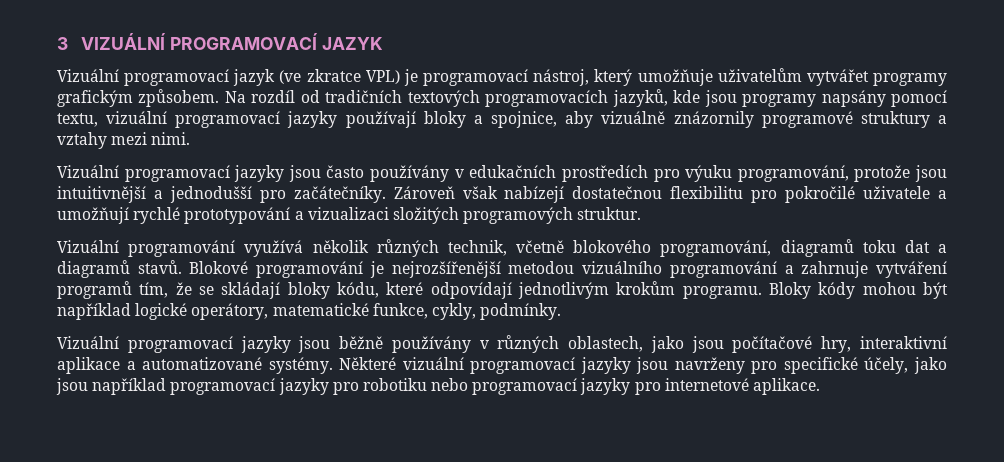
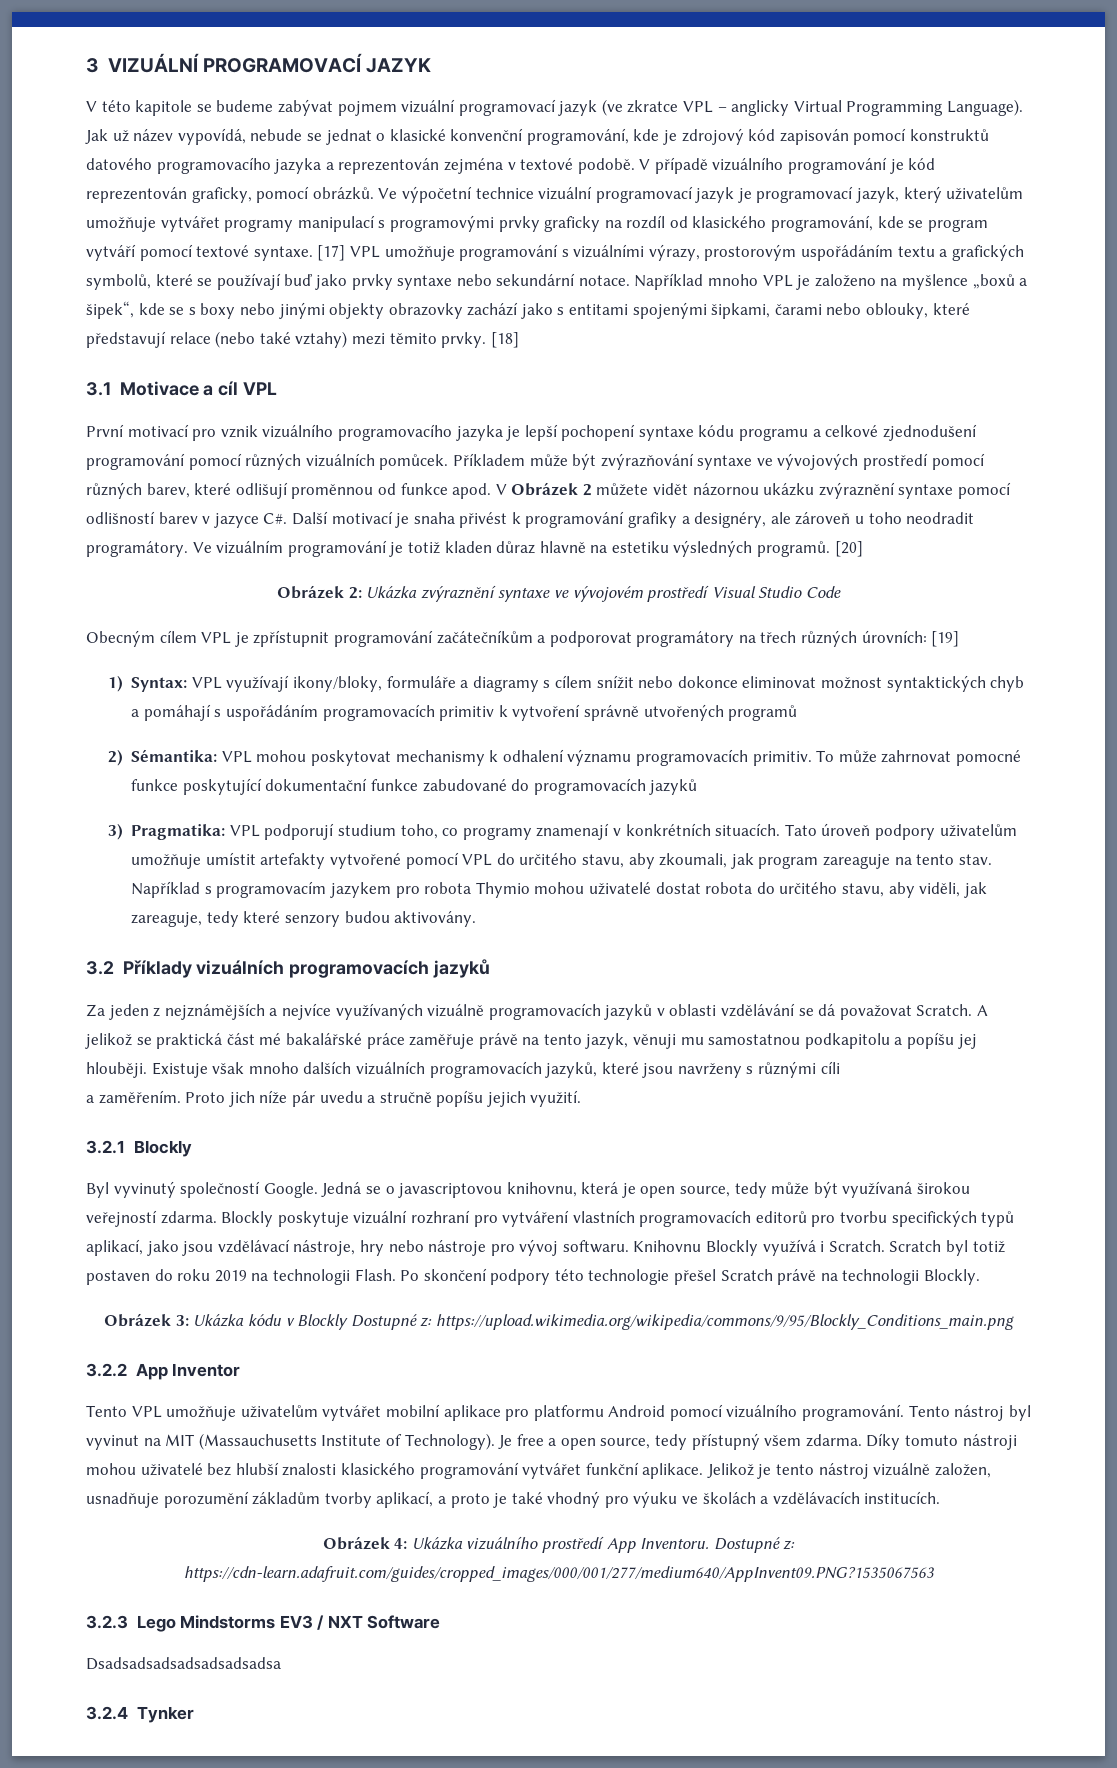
- Vizuální programovací jazyk (ve zkratce VPL) je programovací nástroj, který umožňuje uživatelům vytvářet programy grafickým způsobem. Na rozdíl od tradičních textových programovacích jazyků, kde jsou programy napsány pomocí textu, vizuální programovací jazyky používají bloky a spojnice, aby vizuálně znázornily programové struktury a vztahy mezi nimi.
- Vizuální programovací jazyky jsou často používány v edukačních prostředích pro výuku programování, protože jsou intuitivnější a jednodušší pro začátečníky. Zároveň však nabízejí dostatečnou flexibilitu pro pokročilé uživatele a umožňují rychlé prototypování a vizualizaci složitých programových struktur.
- Vizuální programování využívá několik různých technik, včetně blokového programování, diagramů toku dat a diagramů stavů. Blokové programování je nejrozšířenější metodou vizuálního programování a zahrnuje vytváření programů tím, že se skládají bloky kódu, které odpovídají jednotlivým krokům programu. Bloky kódy mohou být například logické operátory, matematické funkce, cykly, podmínky.
- Vizuální programovací jazyky jsou běžně používány v různých oblastech, jako jsou počítačové hry, interaktivní aplikace a automatizované systémy. Některé vizuální programovací jazyky jsou navrženy pro specifické účely, jako jsou například programovací jazyky pro robotiku nebo programovací jazyky pro internetové aplikace.
+ V této kapitole se budeme zabývat pojmem vizuální programovací jazyk (ve zkratce VPL – anglicky Virtual Programming Language). Jak už název vypovídá, nebude se jednat o klasické konvenční programování, kde je zdrojový kód zapisován pomocí konstruktů datového programovacího jazyka a reprezentován zejména v textové podobě. V případě vizuálního programování je kód reprezentován graficky, pomocí obrázků. Ve výpočetní technice vizuální programovací jazyk je programovací jazyk, který uživatelům umožňuje vytvářet programy manipulací s programovými prvky graficky na rozdíl od klasického programování, kde se program vytváří pomocí textové syntaxe. [17] VPL umožňuje programování s vizuálními výrazy, prostorovým uspořádáním textu a grafických symbolů, které se používají buď jako prvky syntaxe nebo sekundární notace. Například mnoho VPL je založeno na myšlence „boxů a šipek“, kde se s boxy nebo jinými objekty obrazovky zachází jako s entitami spojenými šipkami, čarami nebo oblouky, které představují relace (nebo také vztahy) mezi těmito prvky. [18]
+ 3.1 Motivace a cíl VPL
+ První motivací pro vznik vizuálního programovacího jazyka je lepší pochopení syntaxe kódu programu a celkové zjednodušení programování pomocí různých vizuálních pomůcek. Příkladem může být zvýrazňování syntaxe ve vývojových prostředí pomocí různých barev, které odlišují proměnnou od funkce apod. V Obrázek 2 můžete vidět názornou ukázku zvýraznění syntaxe pomocí odlišností barev v jazyce C#. Další motivací je snaha přivést k programování grafiky a designéry, ale zároveň u toho neodradit programátory. Ve vizuálním programování je totiž kladen důraz hlavně na estetiku výsledných programů. [20]
+ Obrázek 2: Ukázka zvýraznění syntaxe ve vývojovém prostředí Visual Studio Code
+ Obecným cílem VPL je zpřístupnit programování začátečníkům a podporovat programátory na třech různých úrovních: [19]
+ 1) Syntax: VPL využívají ikony/bloky, formuláře a diagramy s cílem snížit nebo dokonce eliminovat možnost syntaktických chyb a pomáhají s uspořádáním programovacích primitiv k vytvoření správně utvořených programů
+ 2) Sémantika: VPL mohou poskytovat mechanismy k odhalení významu programovacích primitiv. To může zahrnovat pomocné funkce poskytující dokumentační funkce zabudované do programovacích jazyků
+ 3) Pragmatika: VPL podporují studium toho, co programy znamenají v konkrétních situacích. Tato úroveň podpory uživatelům umožňuje umístit artefakty vytvořené pomocí VPL do určitého stavu, aby zkoumali, jak program zareaguje na tento stav. Například s programovacím jazykem pro robota Thymio mohou uživatelé dostat robota do určitého stavu, aby viděli, jak zareaguje, tedy které senzory budou aktivovány.
+ 3.2 Příklady vizuálních programovacích jazyků
+ Za jeden z nejznámějších a nejvíce využívaných vizuálně programovacích jazyků v oblasti vzdělávání se dá považovat Scratch. A jelikož se praktická část mé bakalářské práce zaměřuje právě na tento jazyk, věnuji mu samostatnou podkapitolu a popíšu jej hlouběji. Existuje však mnoho dalších vizuálních programovacích jazyků, které jsou navrženy s různými cíli
+ a zaměřením. Proto jich níže pár uvedu a stručně popíšu jejich využití.
+ 3.2.1 Blockly
+ Byl vyvinutý společností Google. Jedná se o javascriptovou knihovnu, která je open source, tedy může být využívaná širokou veřejností zdarma. Blockly poskytuje vizuální rozhraní pro vytváření vlastních programovacích editorů pro tvorbu specifických typů aplikací, jako jsou vzdělávací nástroje, hry nebo nástroje pro vývoj softwaru. Knihovnu Blockly využívá i Scratch. Scratch byl totiž postaven do roku 2019 na technologii Flash. Po skončení podpory této technologie přešel Scratch právě na technologii Blockly.
+ Obrázek 3: Ukázka kódu v Blockly Dostupné z: https://upload.wikimedia.org/wikipedia/commons/9/95/Blockly_Conditions_main.png
+ 3.2.2 App Inventor
+ Tento VPL umožňuje uživatelům vytvářet mobilní aplikace pro platformu Android pomocí vizuálního programování. Tento nástroj byl vyvinut na MIT (Massauchusetts Institute of Technology). Je free a open source, tedy přístupný všem zdarma. Díky tomuto nástroji mohou uživatelé bez hlubší znalosti klasického programování vytvářet funkční aplikace. Jelikož je tento nástroj vizuálně založen, usnadňuje porozumění základům tvorby aplikací, a proto je také vhodný pro výuku ve školách a vzdělávacích institucích.
+ Obrázek 4: Ukázka vizuálního prostředí App Inventoru. Dostupné z: https://cdn-learn.adafruit.com/guides/cropped_images/000/001/277/medium640/AppInvent09.PNG?1535067563
+ 3.2.3 Lego Mindstorms EV3 / NXT Software
+ Dsadsadsadsadsadsadsadsa
+ 3.2.4 Tynker

